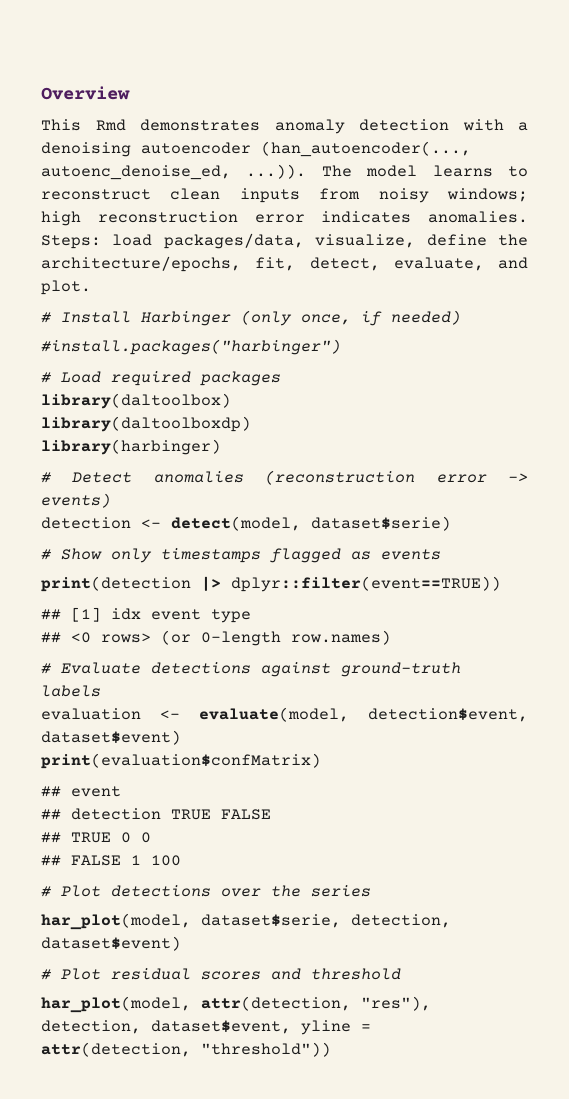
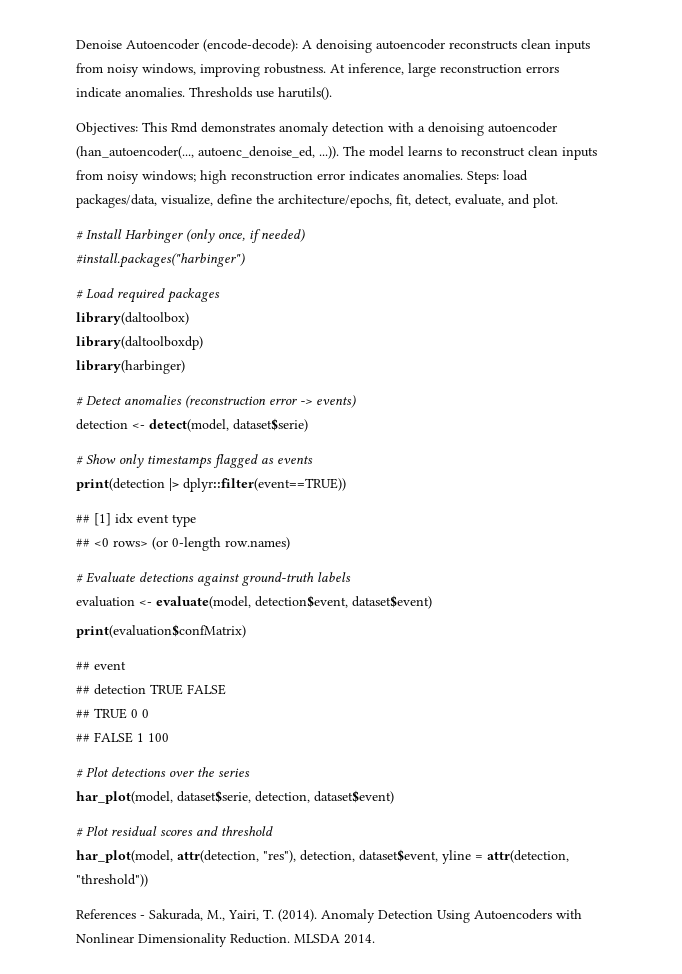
- Overview
- This Rmd demonstrates anomaly detection with a denoising autoencoder (han_autoencoder(..., autoenc_denoise_ed, ...)). The model learns to reconstruct clean inputs from noisy windows; high reconstruction error indicates anomalies.
+ Denoise Autoencoder (encode-decode): A denoising autoencoder reconstructs clean inputs from noisy windows, improving robustness. At inference, large reconstruction errors indicate anomalies. Thresholds use harutils().
+ Objectives: This Rmd demonstrates anomaly detection with a denoising autoencoder (han_autoencoder(..., autoenc_denoise_ed, ...)). The model learns to reconstruct clean inputs from noisy windows; high reconstruction error indicates anomalies.
+ References - Sakurada, M., Yairi, T. (2014). Anomaly Detection Using Autoencoders with Nonlinear Dimensionality Reduction. MLSDA 2014.

